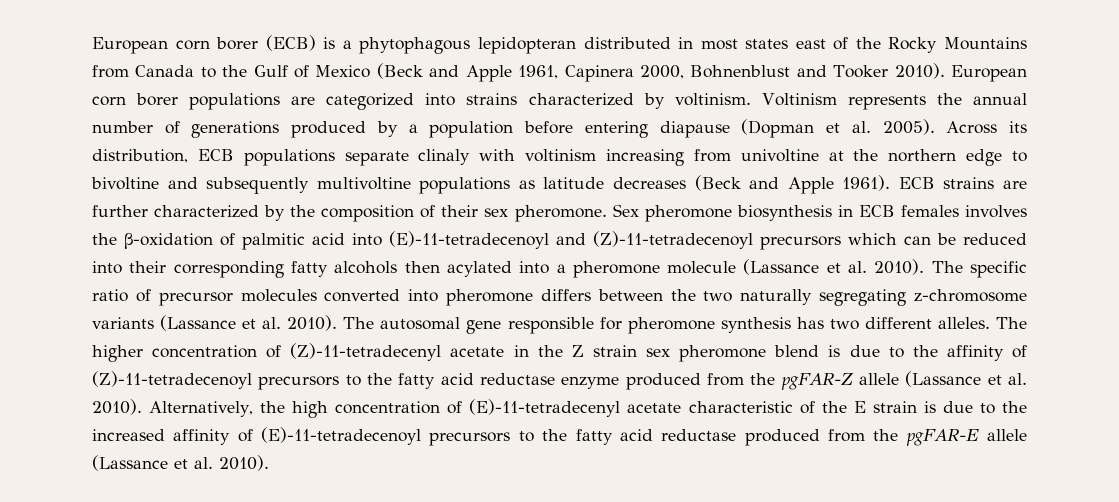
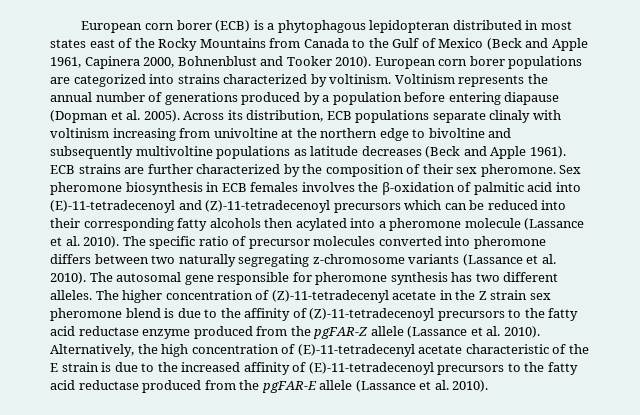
- The specific ratio of precursor molecules converted into pheromone differs between the two naturally segregating z-chromosome variants (Lassance et al. 2010).
+ The specific ratio of precursor molecules converted into pheromone differs between two naturally segregating z-chromosome variants (Lassance et al. 2010).

